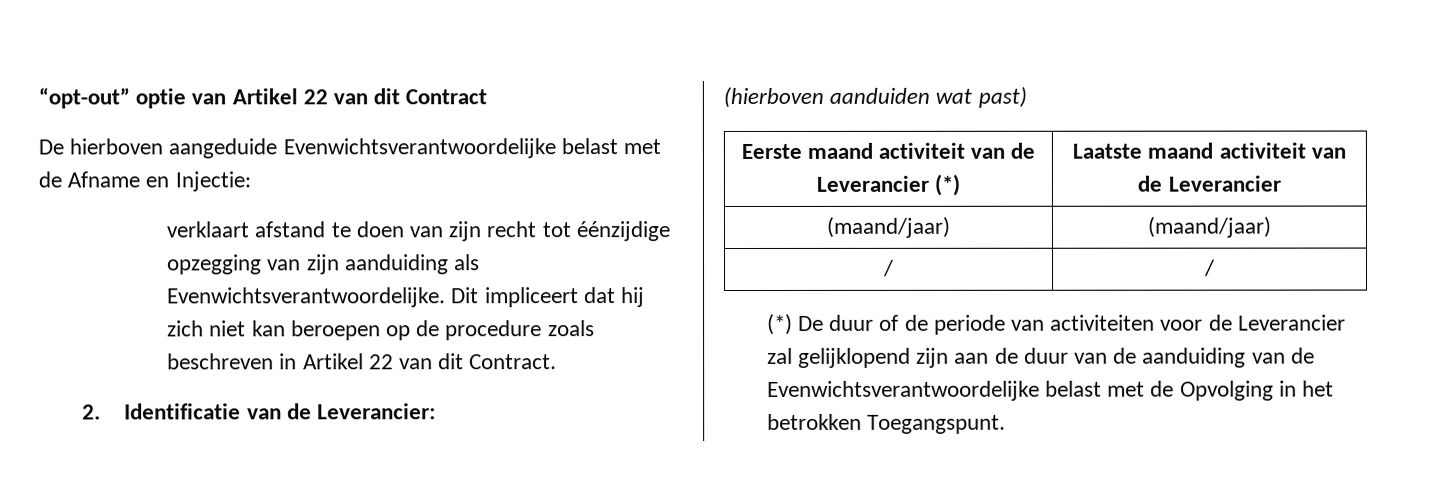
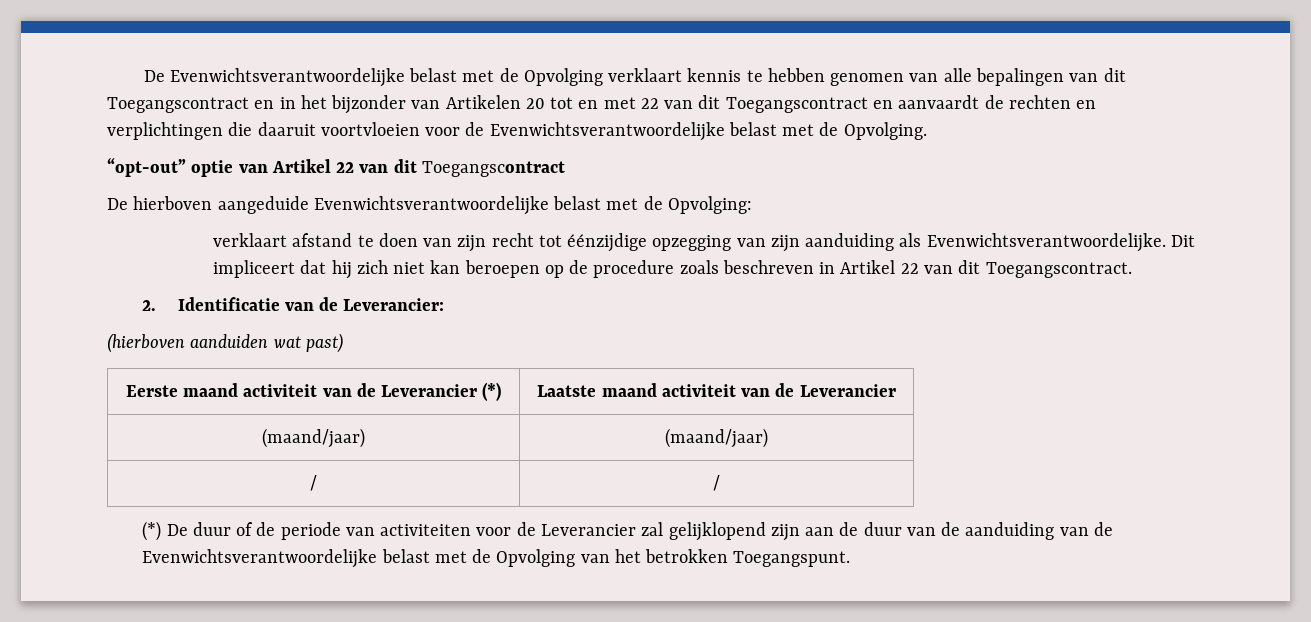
+ De Evenwichtsverantwoordelijke belast met de Opvolging verklaart kennis te hebben genomen van alle bepalingen van dit Toegangscontract en in het bijzonder van Artikelen 20 tot en met 22 van dit Toegangscontract en aanvaardt de rechten en verplichtingen die daaruit voortvloeien voor de Evenwichtsverantwoordelijke belast met de Opvolging.
- “opt-out” optie van Artikel 22 van dit Contract
+ “opt-out” optie van Artikel 22 van dit Toegangscontract
- De hierboven aangeduide Evenwichtsverantwoordelijke belast met de Afname en Injectie:
+ De hierboven aangeduide Evenwichtsverantwoordelijke belast met de Opvolging:
- Dit impliceert dat hij zich niet kan beroepen op de procedure zoals beschreven in Artikel 22 van dit Contract.
+ Dit impliceert dat hij zich niet kan beroepen op de procedure zoals beschreven in Artikel 22 van dit Toegangscontract.
- (*) De duur of de periode van activiteiten voor de Leverancier zal gelijklopend zijn aan de duur van de aanduiding van de Evenwichtsverantwoordelijke belast met de Opvolging in het betrokken Toegangspunt.
+ (*) De duur of de periode van activiteiten voor de Leverancier zal gelijklopend zijn aan de duur van de aanduiding van de Evenwichtsverantwoordelijke belast met de Opvolging van het betrokken Toegangspunt.

